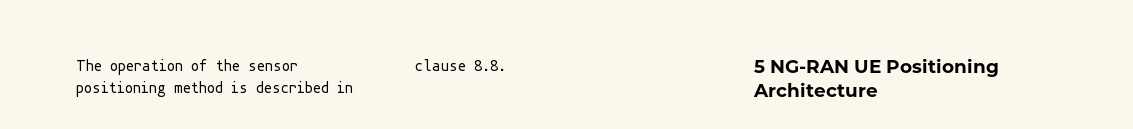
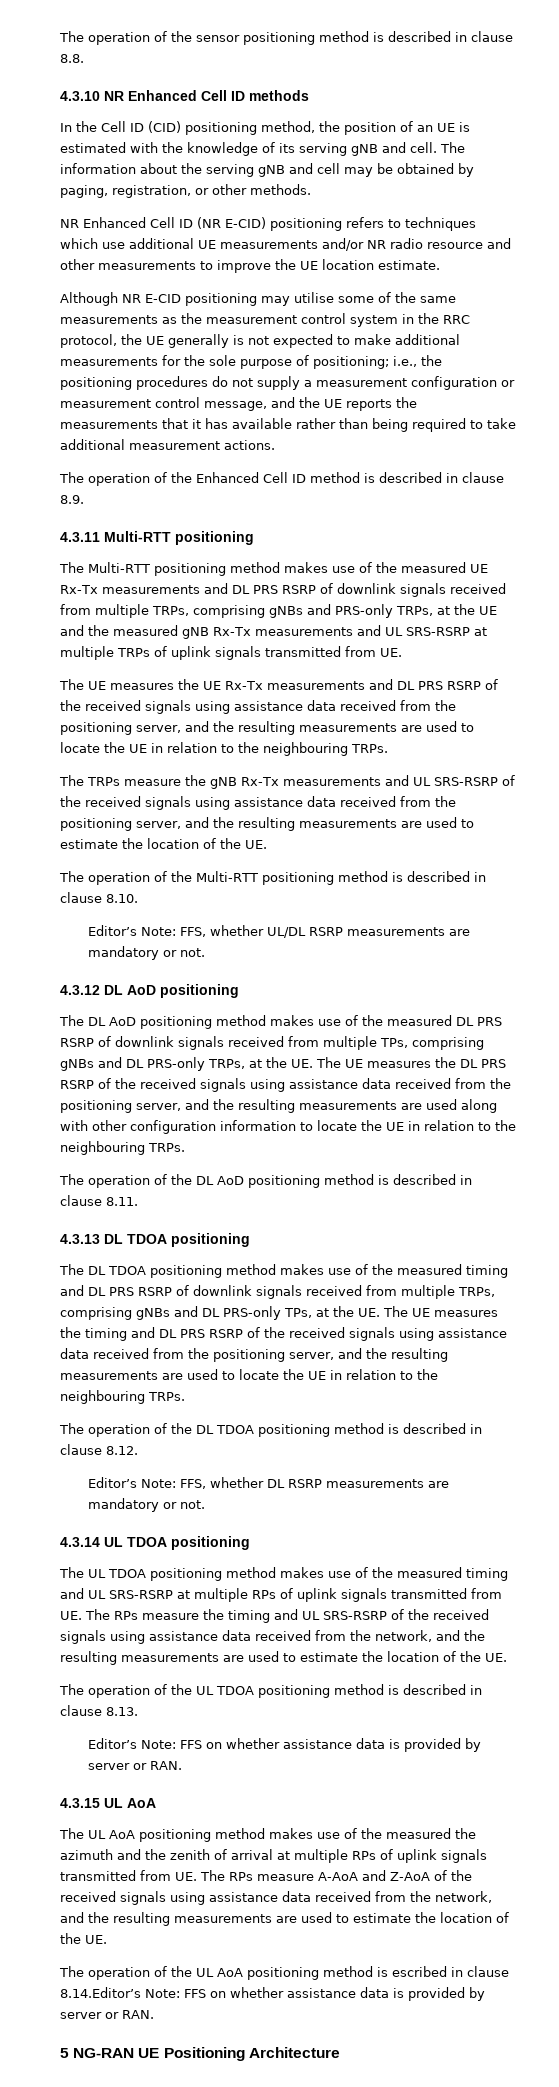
+ 4.3.10 NR Enhanced Cell ID methods
+ In the Cell ID (CID) positioning method, the position of an UE is estimated with the knowledge of its serving gNB and cell. The information about the serving gNB and cell may be obtained by paging, registration, or other methods.
+ NR Enhanced Cell ID (NR E-CID) positioning refers to techniques which use additional UE measurements and/or NR radio resource and other measurements to improve the UE location estimate.
+ Although NR E-CID positioning may utilise some of the same measurements as the measurement control system in the RRC protocol, the UE generally is not expected to make additional measurements for the sole purpose of positioning; i.e., the positioning procedures do not supply a measurement configuration or measurement control message, and the UE reports the measurements that it has available rather than being required to take additional measurement actions.
+ The operation of the Enhanced Cell ID method is described in clause 8.9.
+ 4.3.11 Multi-RTT positioning
+ The Multi-RTT positioning method makes use of the measured UE Rx-Tx measurements and DL PRS RSRP of downlink signals received from multiple TRPs, comprising gNBs and PRS-only TRPs, at the UE and the measured gNB Rx-Tx measurements and UL SRS-RSRP at multiple TRPs of uplink signals transmitted from UE.
+ The UE measures the UE Rx-Tx measurements and DL PRS RSRP of the received signals using assistance data received from the positioning server, and the resulting measurements are used to locate the UE in relation to the neighbouring TRPs.
+ The TRPs measure the gNB Rx-Tx measurements and UL SRS-RSRP of the received signals using assistance data received from the positioning server, and the resulting measurements are used to estimate the location of the UE.
+ The operation of the Multi-RTT positioning method is described in clause 8.10.
+ Editor’s Note: FFS, whether UL/DL RSRP measurements are mandatory or not.
+ 4.3.12 DL AoD positioning
+ The DL AoD positioning method makes use of the measured DL PRS RSRP of downlink signals received from multiple TPs, comprising gNBs and DL PRS-only TRPs, at the UE. The UE measures the DL PRS RSRP of the received signals using assistance data received from the positioning server, and the resulting measurements are used along with other configuration information to locate the UE in relation to the neighbouring TRPs.
+ The operation of the DL AoD positioning method is described in clause 8.11.
+ 4.3.13 DL TDOA positioning
+ The DL TDOA positioning method makes use of the measured timing and DL PRS RSRP of downlink signals received from multiple TRPs, comprising gNBs and DL PRS-only TPs, at the UE. The UE measures the timing and DL PRS RSRP of the received signals using assistance data received from the positioning server, and the resulting measurements are used to locate the UE in relation to the neighbouring TRPs.
+ The operation of the DL TDOA positioning method is described in clause 8.12.
+ Editor’s Note: FFS, whether DL RSRP measurements are mandatory or not.
+ 4.3.14 UL TDOA positioning
+ The UL TDOA positioning method makes use of the measured timing and UL SRS-RSRP at multiple RPs of uplink signals transmitted from UE. The RPs measure the timing and UL SRS-RSRP of the received signals using assistance data received from the network, and the resulting measurements are used to estimate the location of the UE.
+ The operation of the UL TDOA positioning method is described in clause 8.13.
+ Editor’s Note: FFS on whether assistance data is provided by server or RAN.
+ 4.3.15 UL AoA
+ The UL AoA positioning method makes use of the measured the azimuth and the zenith of arrival at multiple RPs of uplink signals transmitted from UE. The RPs measure A-AoA and Z-AoA of the received signals using assistance data received from the network, and the resulting measurements are used to estimate the location of the UE.
+ The operation of the UL AoA positioning method is escribed in clause 8.14.Editor’s Note: FFS on whether assistance data is provided by server or RAN.

